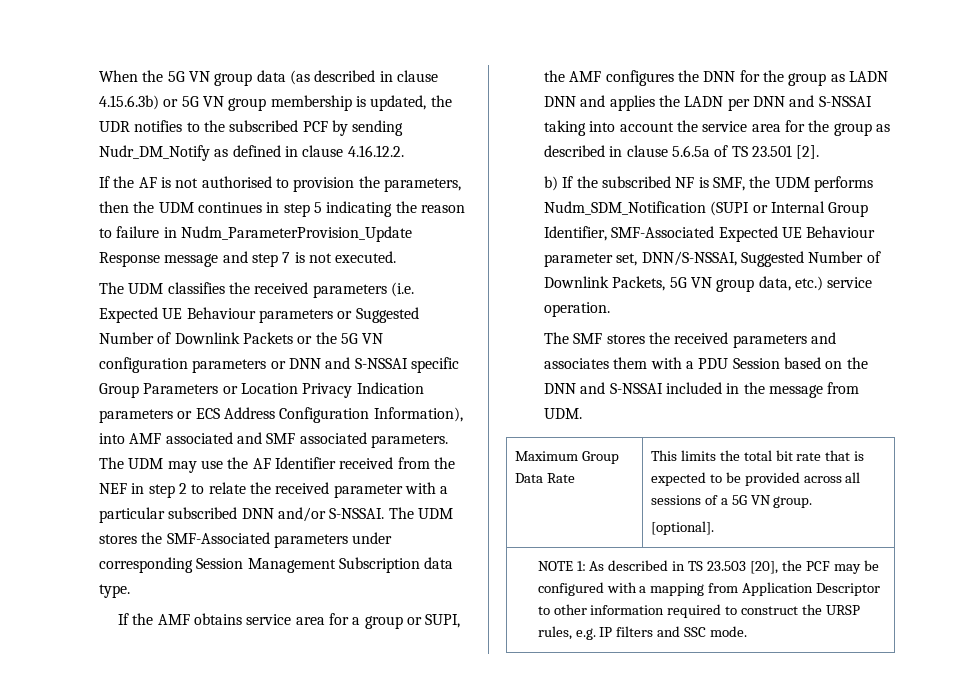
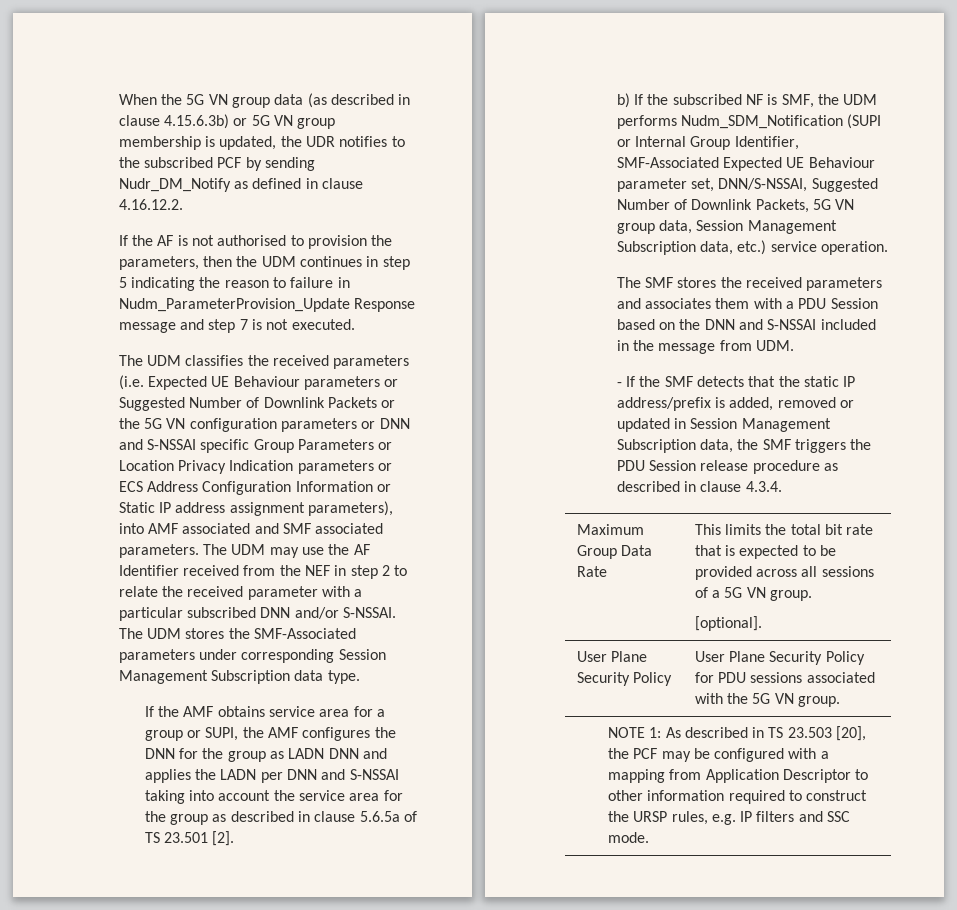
- The UDM classifies the received parameters (i.e. Expected UE Behaviour parameters or Suggested Number of Downlink Packets or the 5G VN configuration parameters or DNN and S-NSSAI specific Group Parameters or Location Privacy Indication parameters or ECS Address Configuration Information), into AMF associated and SMF associated parameters.
+ The UDM classifies the received parameters (i.e. Expected UE Behaviour parameters or Suggested Number of Downlink Packets or the 5G VN configuration parameters or DNN and S-NSSAI specific Group Parameters or Location Privacy Indication parameters or ECS Address Configuration Information or Static IP address assignment parameters), into AMF associated and SMF associated parameters.
- b) If the subscribed NF is SMF, the UDM performs Nudm_SDM_Notification (SUPI or Internal Group Identifier, SMF-Associated Expected UE Behaviour parameter set, DNN/S-NSSAI, Suggested Number of Downlink Packets, 5G VN group data, etc.) service operation.
+ b) If the subscribed NF is SMF, the UDM performs Nudm_SDM_Notification (SUPI or Internal Group Identifier, SMF-Associated Expected UE Behaviour parameter set, DNN/S-NSSAI, Suggested Number of Downlink Packets, 5G VN group data, Session Management Subscription data, etc.) service operation.
+ - If the SMF detects that the static IP address/prefix is added, removed or updated in Session Management Subscription data, the SMF triggers the PDU Session release procedure as described in clause 4.3.4.
+ User Plane Security Policy | User Plane Security Policy for PDU sessions associated with the 5G VN group.

